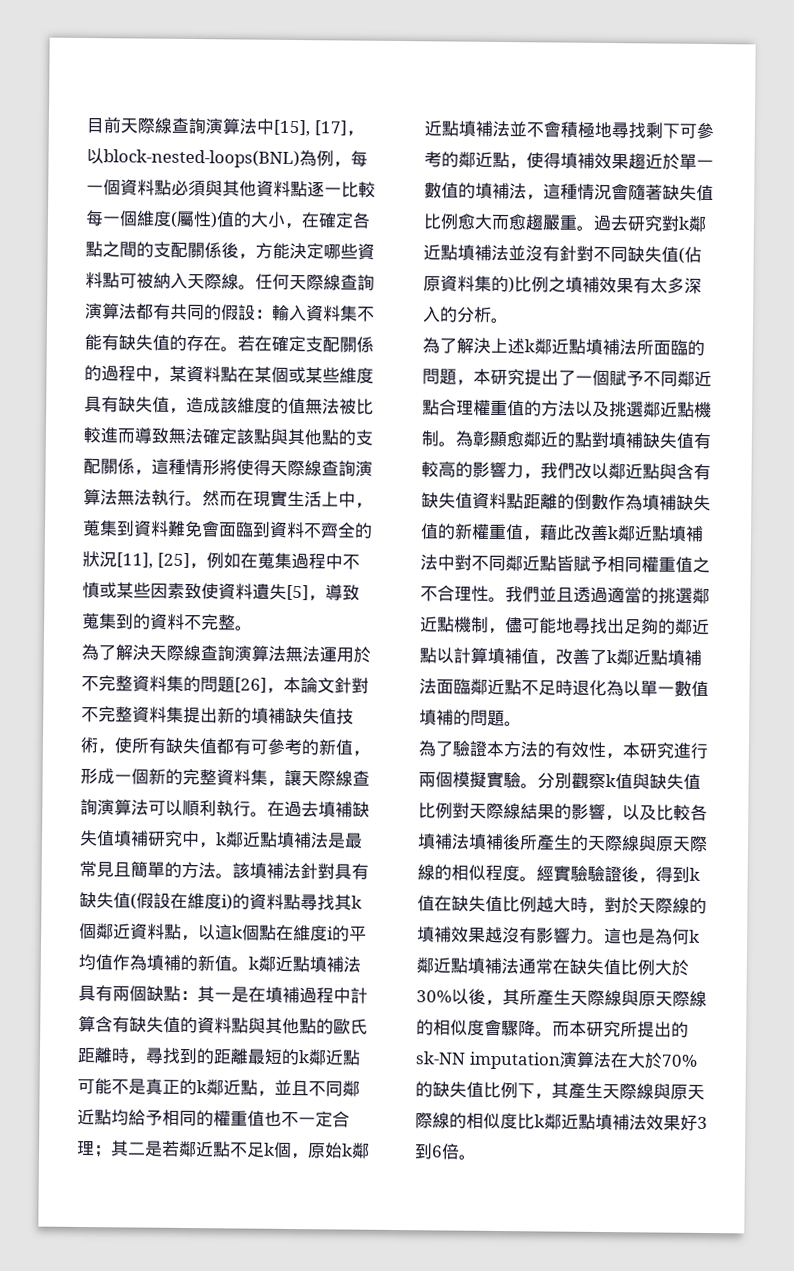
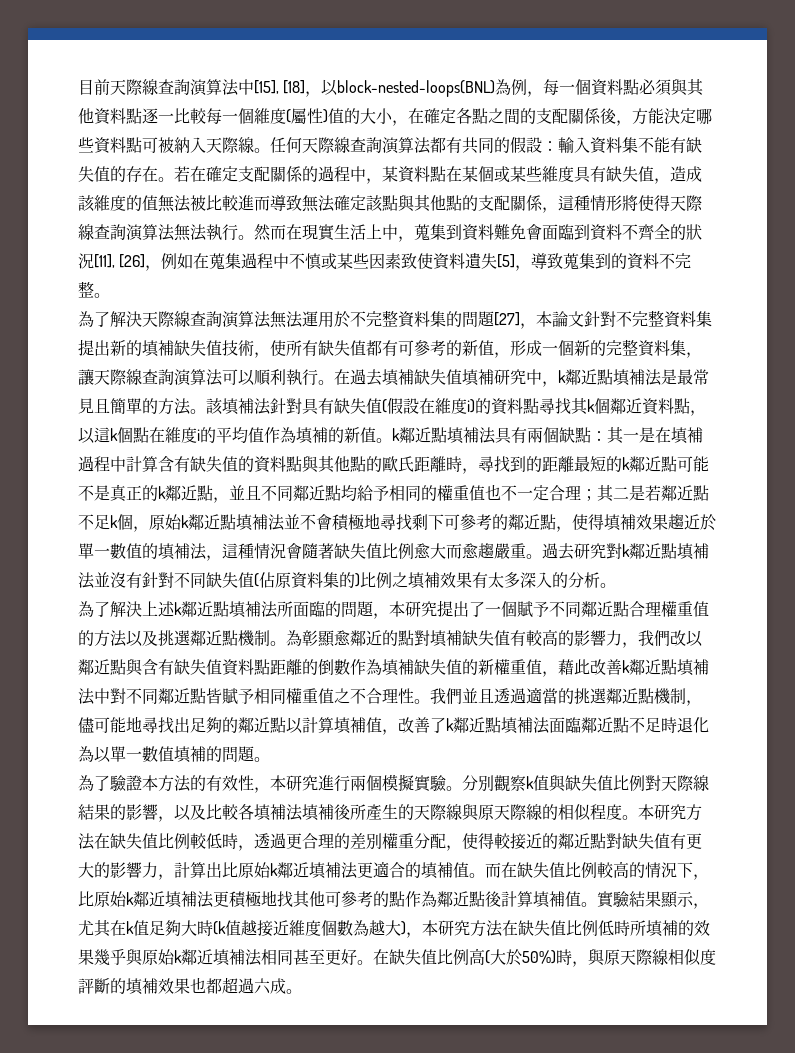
- 目前天際線查詢演算法中[15], [17]，以block-nested-loops(BNL)為例，每一個資料點必須與其他資料點逐一比較每一個維度(屬性)值的大小，在確定各點之間的支配關係後，方能決定哪些資料點可被納入天際線。
+ 目前天際線查詢演算法中[15], [18]，以block-nested-loops(BNL)為例，每一個資料點必須與其他資料點逐一比較每一個維度(屬性)值的大小，在確定各點之間的支配關係後，方能決定哪些資料點可被納入天際線。
- 然而在現實生活上中，蒐集到資料難免會面臨到資料不齊全的狀況[11], [25]，例如在蒐集過程中不慎或某些因素致使資料遺失[5]，導致蒐集到的資料不完整。
+ 然而在現實生活上中，蒐集到資料難免會面臨到資料不齊全的狀況[11], [26]，例如在蒐集過程中不慎或某些因素致使資料遺失[5]，導致蒐集到的資料不完整。
- 為了解決天際線查詢演算法無法運用於不完整資料集的問題[26]，本論文針對不完整資料集提出新的填補缺失值技術，使所有缺失值都有可參考的新值，形成一個新的完整資料集，讓天際線查詢演算法可以順利執行。
+ 為了解決天際線查詢演算法無法運用於不完整資料集的問題[27]，本論文針對不完整資料集提出新的填補缺失值技術，使所有缺失值都有可參考的新值，形成一個新的完整資料集，讓天際線查詢演算法可以順利執行。
- 經實驗驗證後，得到k值在缺失值比例越大時，對於天際線的填補效果越沒有影響力。這也是為何k鄰近點填補法通常在缺失值比例大於30%以後，其所產生天際線與原天際線的相似度會驟降。而本研究所提出的sk-NN imputation演算法在大於70%的缺失值比例下，其產生天際線與原天際線的相似度比k鄰近點填補法效果好3到6倍。
+ 本研究方法在缺失值比例較低時，透過更合理的差別權重分配，使得較接近的鄰近點對缺失值有更大的影響力，計算出比原始k鄰近填補法更適合的填補值。而在缺失值比例較高的情況下，比原始k鄰近填補法更積極地找其他可參考的點作為鄰近點後計算填補值。實驗結果顯示，尤其在k值足夠大時(k值越接近維度個數為越大)，本研究方法在缺失值比例低時所填補的效果幾乎與原始k鄰近填補法相同甚至更好。在缺失值比例高(大於50%)時，與原天際線相似度評斷的填補效果也都超過六成。

